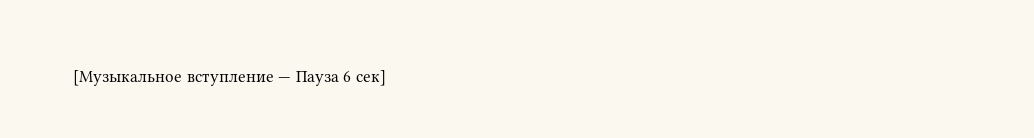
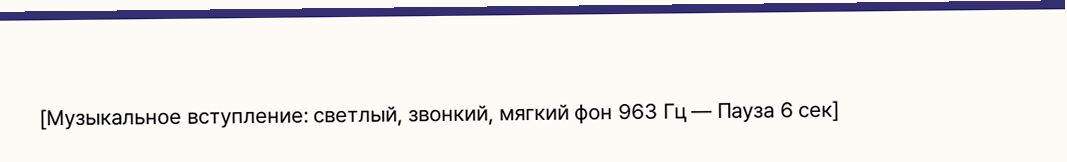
- [Музыкальное вступление — Пауза 6 сек]
+ [Музыкальное вступление: светлый, звонкий, мягкий фон 963 Гц — Пауза 6 сек]

